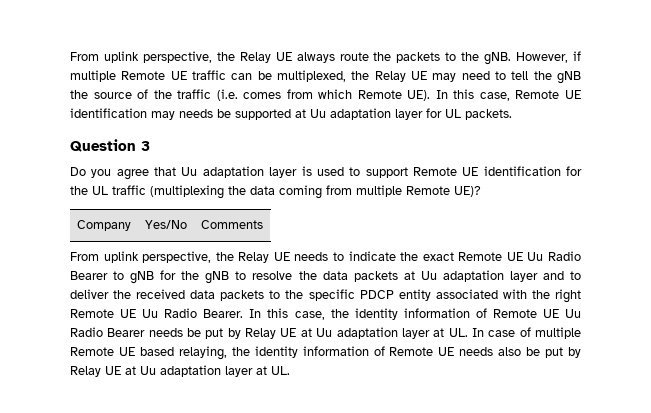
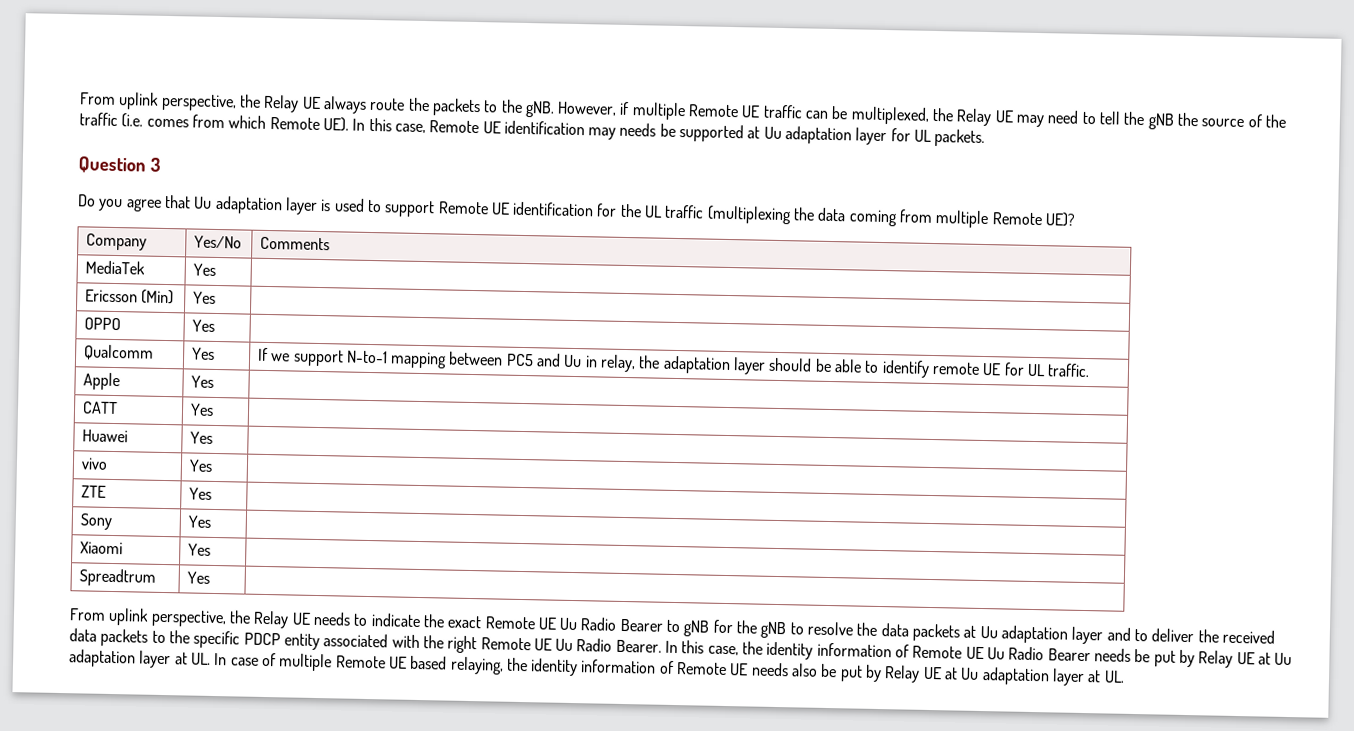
+ MediaTek | Yes |
+ Ericsson (Min) | Yes |
+ OPPO | Yes |
+ Qualcomm | Yes | If we support N-to-1 mapping between PC5 and Uu in relay, the adaptation layer should be able to identify remote UE for UL traffic.
+ Apple | Yes |
+ CATT | Yes |
+ Huawei | Yes |
+ vivo | Yes |
+ ZTE | Yes |
+ Sony | Yes |
+ Xiaomi | Yes |
+ Spreadtrum | Yes |

